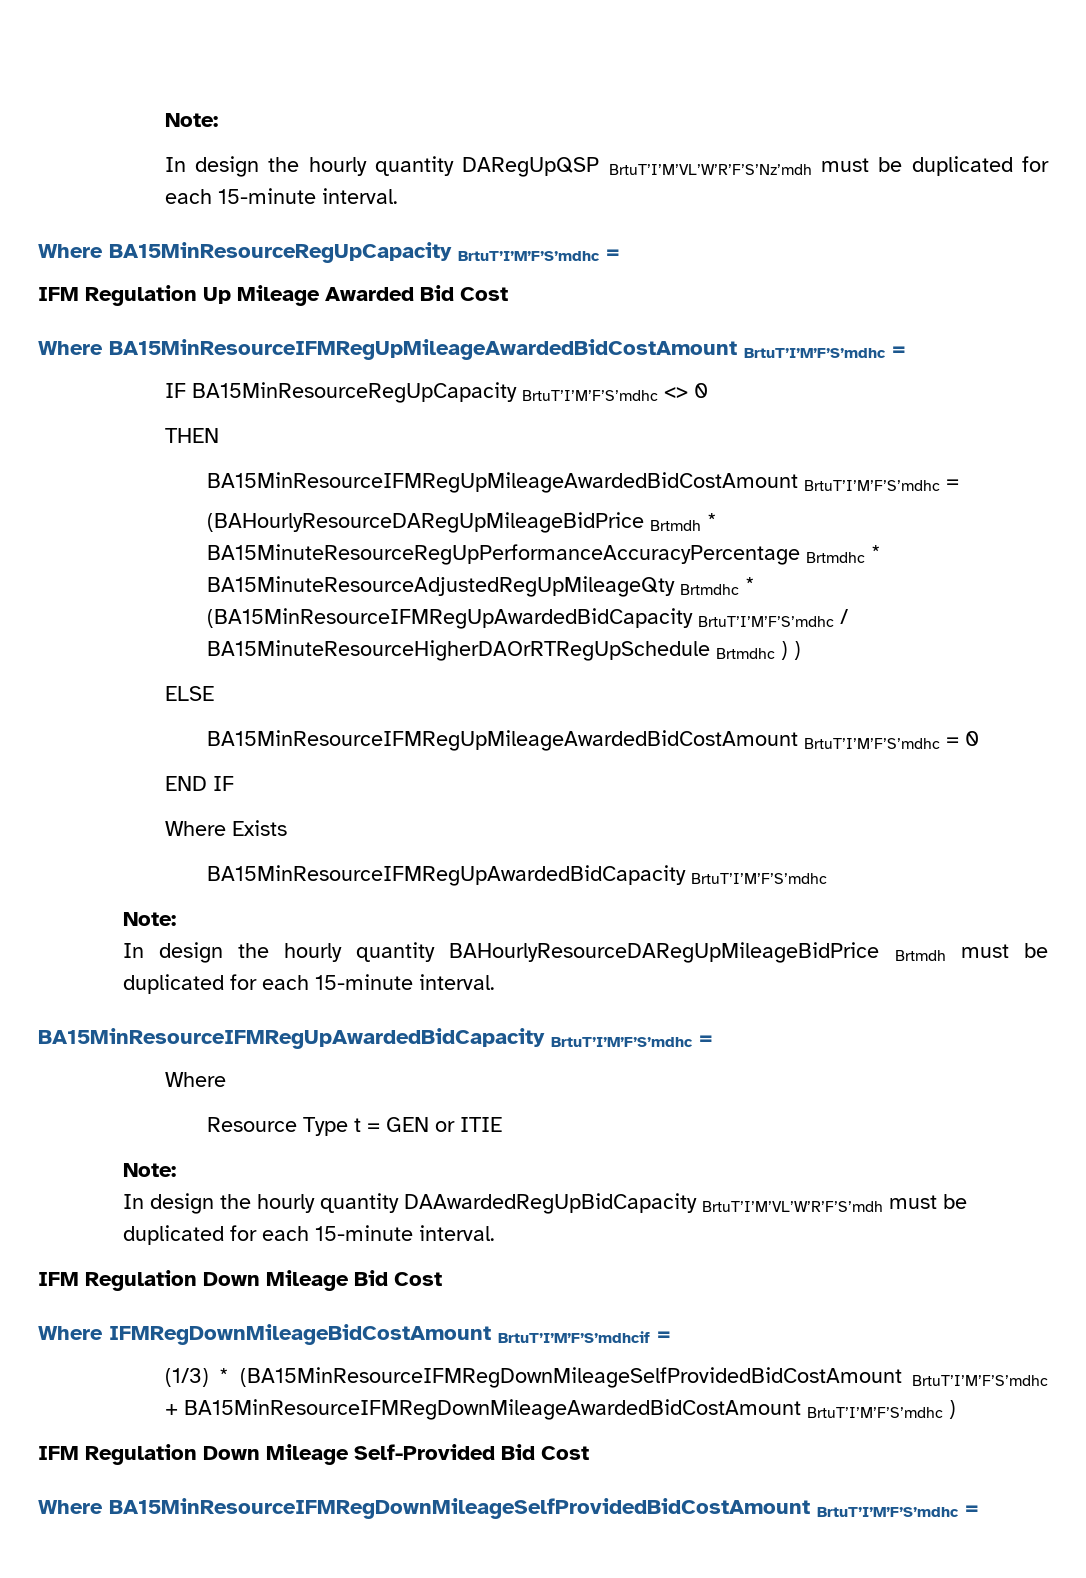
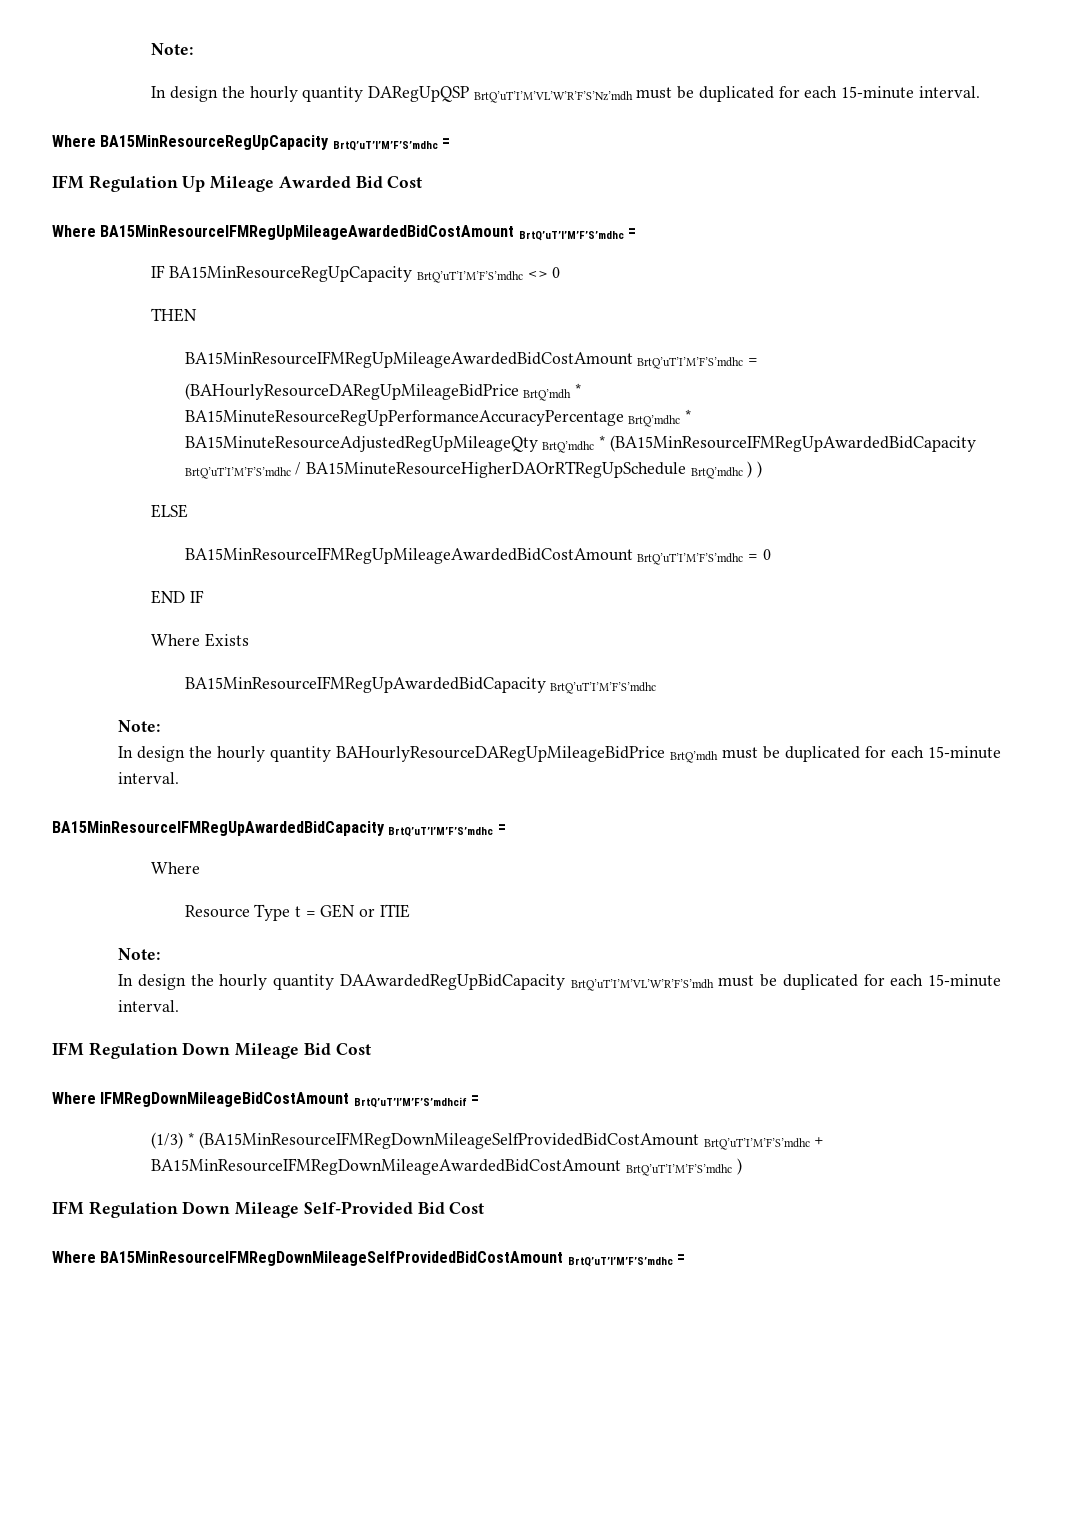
- In design the hourly quantity DARegUpQSP BrtuT’I’M’VL’W’R’F’S’Nz’mdh must be duplicated for each 15-minute interval.
+ In design the hourly quantity DARegUpQSP BrtQ’uT’I’M’VL’W’R’F’S’Nz’mdh must be duplicated for each 15-minute interval.
- Where BA15MinResourceRegUpCapacity BrtuT’I’M’F’S’mdhc =
+ Where BA15MinResourceRegUpCapacity BrtQ’uT’I’M’F’S’mdhc =
- Where BA15MinResourceIFMRegUpMileageAwardedBidCostAmount BrtuT’I’M’F’S’mdhc =
+ Where BA15MinResourceIFMRegUpMileageAwardedBidCostAmount BrtQ’uT’I’M’F’S’mdhc =
- IF BA15MinResourceRegUpCapacity BrtuT’I’M’F’S’mdhc <> 0
+ IF BA15MinResourceRegUpCapacity BrtQ’uT’I’M’F’S’mdhc <> 0
  THEN
- BA15MinResourceIFMRegUpMileageAwardedBidCostAmount BrtuT’I’M’F’S’mdhc =
+ BA15MinResourceIFMRegUpMileageAwardedBidCostAmount BrtQ’uT’I’M’F’S’mdhc =
- (BAHourlyResourceDARegUpMileageBidPrice Brtmdh * BA15MinuteResourceRegUpPerformanceAccuracyPercentage Brtmdhc * BA15MinuteResourceAdjustedRegUpMileageQty Brtmdhc * (BA15MinResourceIFMRegUpAwardedBidCapacity BrtuT’I’M’F’S’mdhc / BA15MinuteResourceHigherDAOrRTRegUpSchedule Brtmdhc ) )
+ (BAHourlyResourceDARegUpMileageBidPrice BrtQ’mdh * BA15MinuteResourceRegUpPerformanceAccuracyPercentage BrtQ’mdhc * BA15MinuteResourceAdjustedRegUpMileageQty BrtQ’mdhc * (BA15MinResourceIFMRegUpAwardedBidCapacity BrtQ’uT’I’M’F’S’mdhc / BA15MinuteResourceHigherDAOrRTRegUpSchedule BrtQ’mdhc ) )
- BA15MinResourceIFMRegUpMileageAwardedBidCostAmount BrtuT’I’M’F’S’mdhc = 0
+ BA15MinResourceIFMRegUpMileageAwardedBidCostAmount BrtQ’uT’I’M’F’S’mdhc = 0
  Where Exists
- BA15MinResourceIFMRegUpAwardedBidCapacity BrtuT’I’M’F’S’mdhc
+ BA15MinResourceIFMRegUpAwardedBidCapacity BrtQ’uT’I’M’F’S’mdhc
- In design the hourly quantity BAHourlyResourceDARegUpMileageBidPrice Brtmdh must be duplicated for each 15-minute interval.
+ In design the hourly quantity BAHourlyResourceDARegUpMileageBidPrice BrtQ’mdh must be duplicated for each 15-minute interval.
- BA15MinResourceIFMRegUpAwardedBidCapacity BrtuT’I’M’F’S’mdhc =
+ BA15MinResourceIFMRegUpAwardedBidCapacity BrtQ’uT’I’M’F’S’mdhc =
- In design the hourly quantity DAAwardedRegUpBidCapacity BrtuT’I’M’VL’W’R’F’S’mdh must be duplicated for each 15-minute interval.
+ In design the hourly quantity DAAwardedRegUpBidCapacity BrtQ’uT’I’M’VL’W’R’F’S’mdh must be duplicated for each 15-minute interval.
- Where IFMRegDownMileageBidCostAmount BrtuT’I’M’F’S’mdhcif =
+ Where IFMRegDownMileageBidCostAmount BrtQ’uT’I’M’F’S’mdhcif =
- (1/3) * (BA15MinResourceIFMRegDownMileageSelfProvidedBidCostAmount BrtuT’I’M’F’S’mdhc + BA15MinResourceIFMRegDownMileageAwardedBidCostAmount BrtuT’I’M’F’S’mdhc )
+ (1/3) * (BA15MinResourceIFMRegDownMileageSelfProvidedBidCostAmount BrtQ’uT’I’M’F’S’mdhc + BA15MinResourceIFMRegDownMileageAwardedBidCostAmount BrtQ’uT’I’M’F’S’mdhc )
- Where BA15MinResourceIFMRegDownMileageSelfProvidedBidCostAmount BrtuT’I’M’F’S’mdhc =
+ Where BA15MinResourceIFMRegDownMileageSelfProvidedBidCostAmount BrtQ’uT’I’M’F’S’mdhc =

